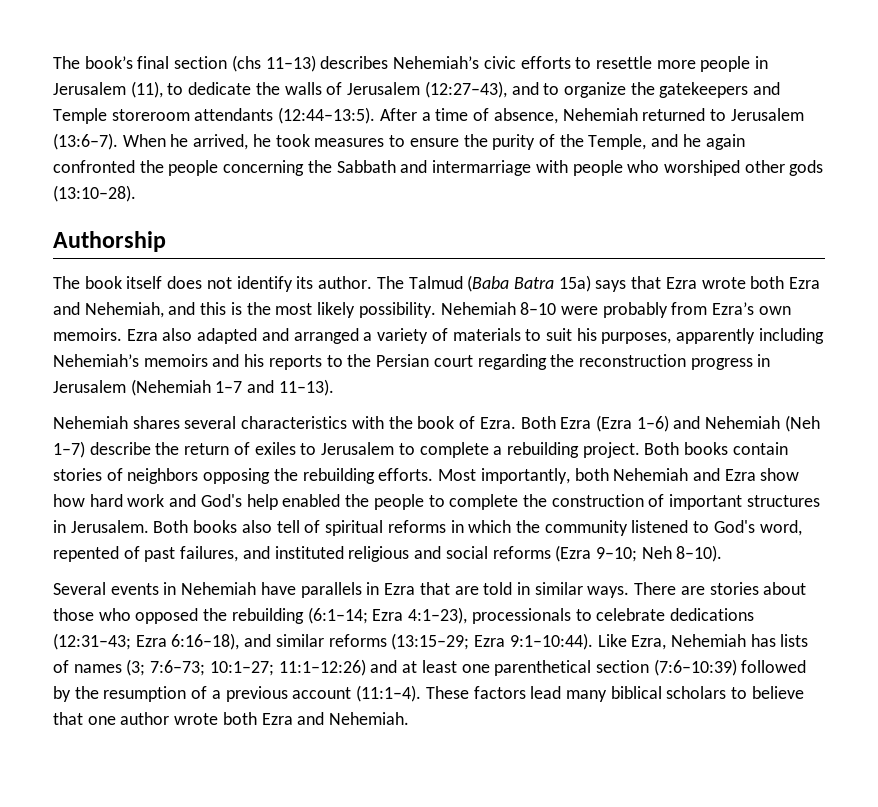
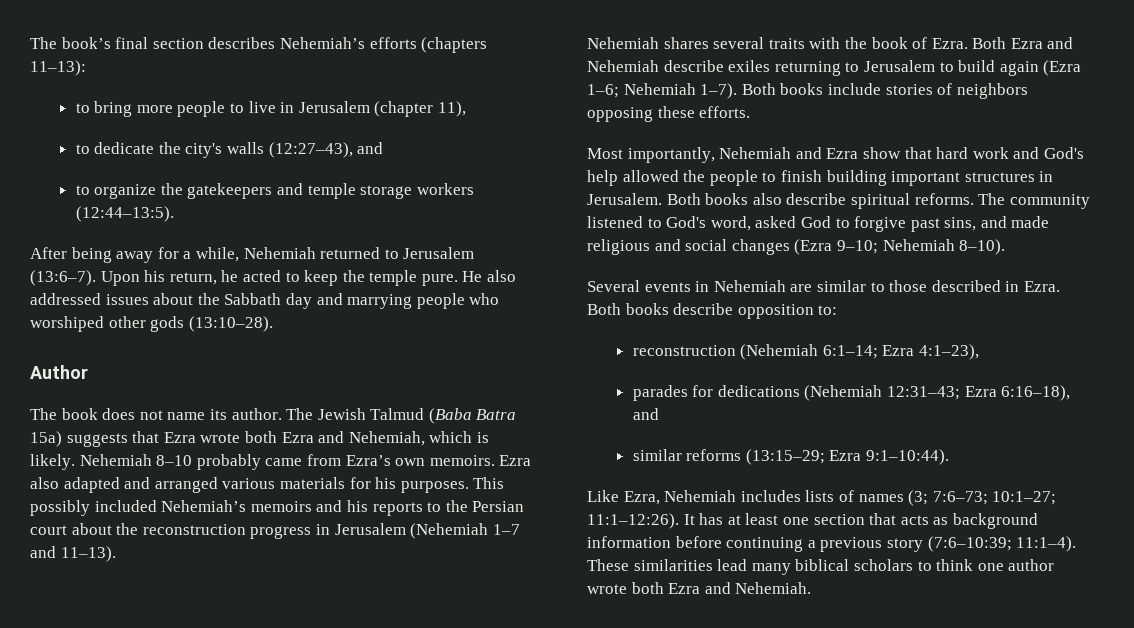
- The book’s final section (chs 11–13) describes Nehemiah’s civic efforts to resettle more people in Jerusalem (11), to dedicate the walls of Jerusalem (12:27–43), and to organize the gatekeepers and Temple storeroom attendants (12:44–13:5). After a time of absence, Nehemiah returned to Jerusalem (13:6–7).
+ The book’s final section describes Nehemiah’s efforts (chapters 11–13):
+ to bring more people to live in Jerusalem (chapter 11),
+ to dedicate the city's walls (12:27–43), and
+ to organize the gatekeepers and temple storage workers (12:44–13:5).
+ After being away for a while, Nehemiah returned to Jerusalem (13:6–7).
- When he arrived, he took measures to ensure the purity of the Temple, and he again confronted the people concerning the Sabbath and intermarriage with people who worshiped other gods (13:10–28).
+ Upon his return, he acted to keep the temple pure. He also addressed issues about the Sabbath day and marrying people who worshiped other gods (13:10–28).
- Authorship
+ Author
- The book itself does not identify its author.
+ The book does not name its author.
- The Talmud (Baba Batra 15a) says that Ezra wrote both Ezra and Nehemiah, and this is the most likely possibility. Nehemiah 8–10 were probably from Ezra’s own memoirs.
+ The Jewish Talmud (Baba Batra 15a) suggests that Ezra wrote both Ezra and Nehemiah, which is likely. Nehemiah 8–10 probably came from Ezra’s own memoirs.
- Ezra also adapted and arranged a variety of materials to suit his purposes, apparently including Nehemiah’s memoirs and his reports to the Persian court regarding the reconstruction progress in Jerusalem (Nehemiah 1–7 and 11–13).
+ Ezra also adapted and arranged various materials for his purposes. This possibly included Nehemiah’s memoirs and his reports to the Persian court about the reconstruction progress in Jerusalem (Nehemiah 1–7 and 11–13).
- Nehemiah shares several characteristics with the book of Ezra.
+ Nehemiah shares several traits with the book of Ezra.
- Both Ezra (Ezra 1–6) and Nehemiah (Neh 1–7) describe the return of exiles to Jerusalem to complete a rebuilding project. Both books contain stories of neighbors opposing the rebuilding efforts. Most importantly, both Nehemiah and Ezra show how hard work and God's help enabled the people to complete the construction of important structures in Jerusalem.
+ Both Ezra and Nehemiah describe exiles returning to Jerusalem to build again (Ezra 1–6; Nehemiah 1–7). Both books include stories of neighbors opposing these efforts.
+ Most importantly, Nehemiah and Ezra show that hard work and God's help allowed the people to finish building important structures in Jerusalem.
- Both books also tell of spiritual reforms in which the community listened to God's word, repented of past failures, and instituted religious and social reforms (Ezra 9–10; Neh 8–10).
+ Both books also describe spiritual reforms. The community listened to God's word, asked God to forgive past sins, and made religious and social changes (Ezra 9–10; Nehemiah 8–10).
- Several events in Nehemiah have parallels in Ezra that are told in similar ways. There are stories about those who opposed the rebuilding (6:1–14; Ezra 4:1–23), processionals to celebrate dedications (12:31–43; Ezra 6:16–18), and similar reforms (13:15–29; Ezra 9:1–10:44). Like Ezra, Nehemiah has lists of names (3; 7:6–73; 10:1–27; 11:1–12:26) and at least one parenthetical section (7:6–10:39) followed by the resumption of a previous account (11:1–4). These factors lead many biblical scholars to believe that one author wrote both Ezra and Nehemiah.
+ Several events in Nehemiah are similar to those described in Ezra. Both books describe opposition to:
+ reconstruction (Nehemiah 6:1–14; Ezra 4:1–23),
+ parades for dedications (Nehemiah 12:31–43; Ezra 6:16–18), and
+ similar reforms (13:15–29; Ezra 9:1–10:44).
+ Like Ezra, Nehemiah includes lists of names (3; 7:6–73; 10:1–27; 11:1–12:26). It has at least one section that acts as background information before continuing a previous story (7:6–10:39; 11:1–4). These similarities lead many biblical scholars to think one author wrote both Ezra and Nehemiah.

